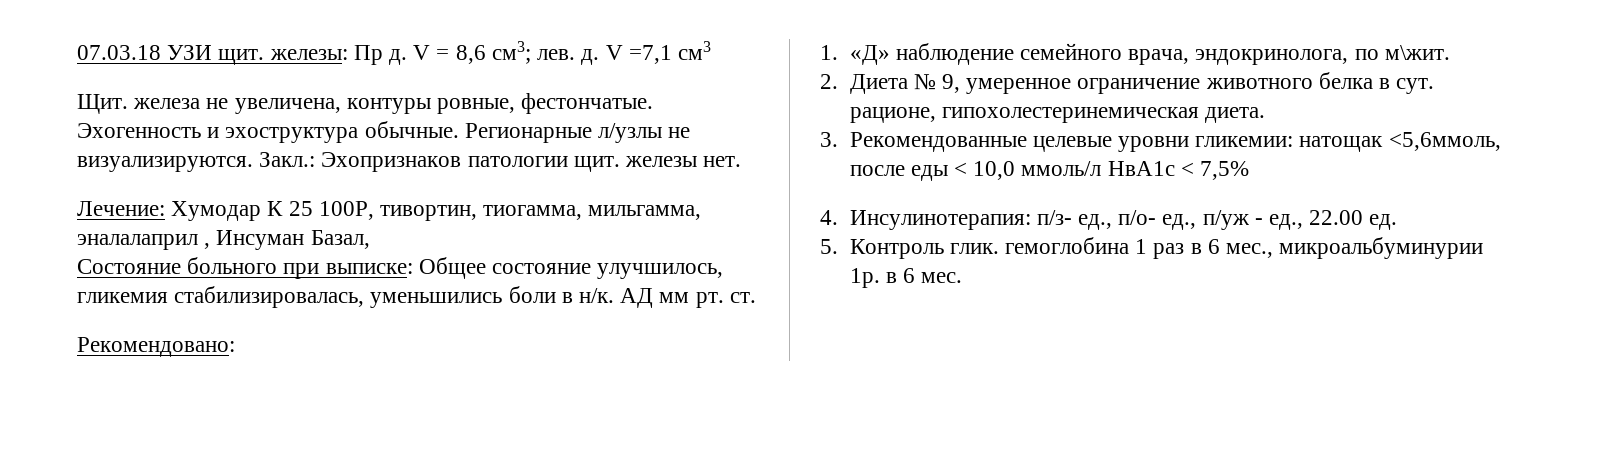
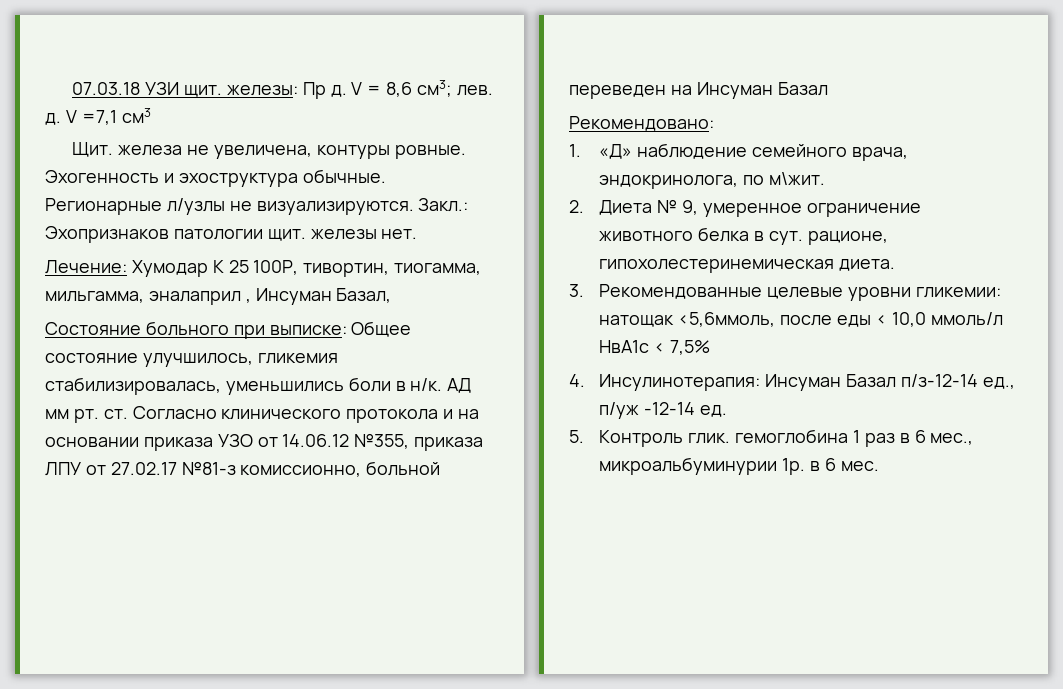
- Щит. железа не увеличена, контуры ровные, фестончатые.
+ Щит. железа не увеличена, контуры ровные.
- Лечение: Хумодар К 25 100Р, тивортин, тиогамма, мильгамма, эналалаприл , Инсуман Базал,
+ Лечение: Хумодар К 25 100Р, тивортин, тиогамма, мильгамма, эналаприл , Инсуман Базал,
- АД мм рт. ст.
+ АД мм рт. ст. Согласно клинического протокола и на основании приказа УЗО от 14.06.12 №355, приказа ЛПУ от 27.02.17 №81-з комиссионно, больной переведен на Инсуман Базал
- 4. Инсулинотерапия: п/з- ед., п/о- ед., п/уж - ед., 22.00 ед.
+ 4. Инсулинотерапия: Инсуман Базал п/з-12-14 ед., п/уж -12-14 ед.

